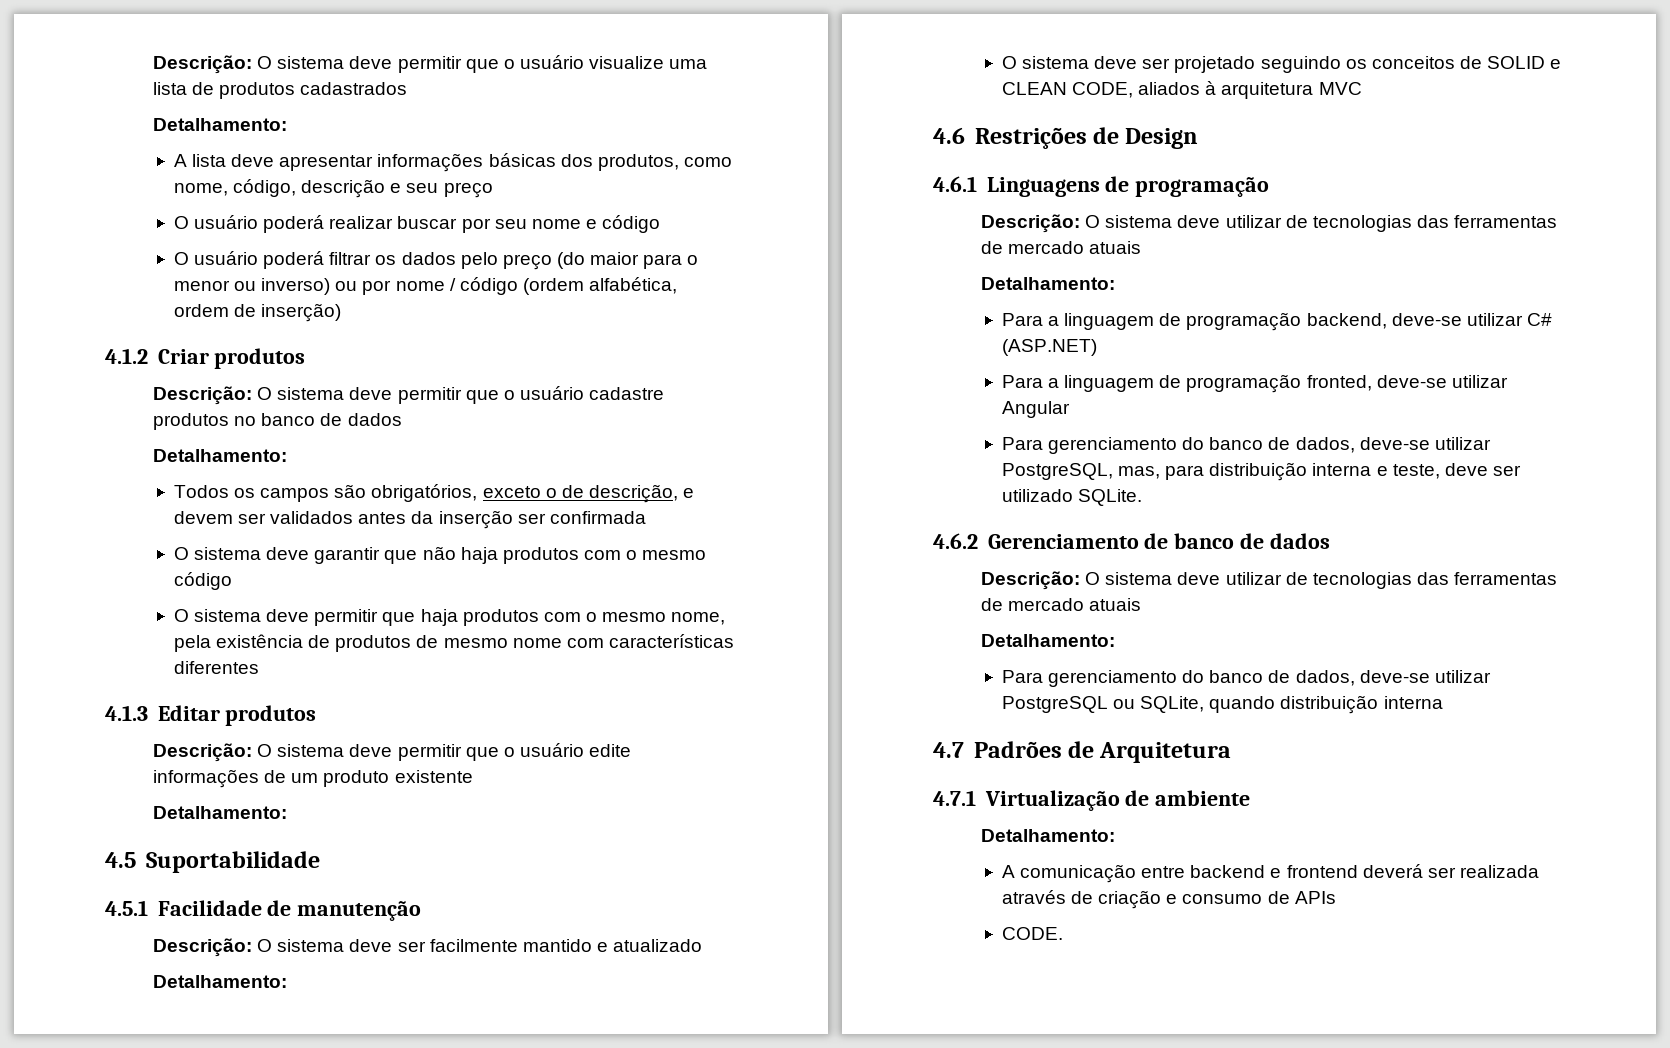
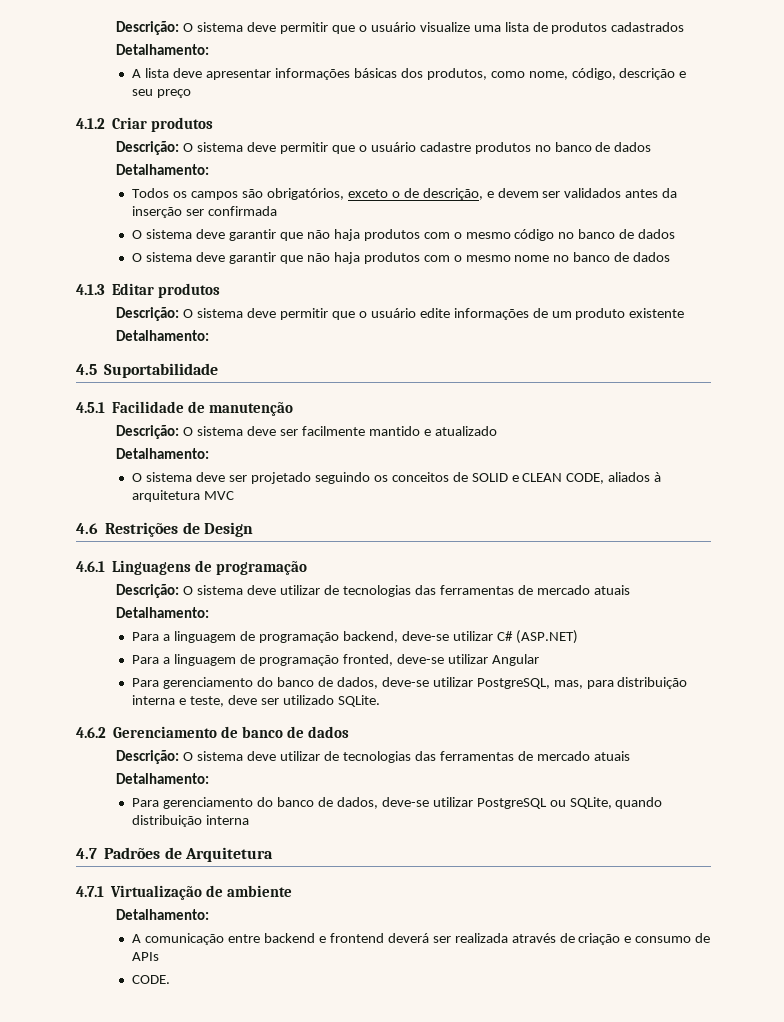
- O usuário poderá realizar buscar por seu nome e código
- O usuário poderá filtrar os dados pelo preço (do maior para o menor ou inverso) ou por nome / código (ordem alfabética, ordem de inserção)
- O sistema deve garantir que não haja produtos com o mesmo código
- O sistema deve permitir que haja produtos com o mesmo nome, pela existência de produtos de mesmo nome com características diferentes
+ O sistema deve garantir que não haja produtos com o mesmo código no banco de dados
+ O sistema deve garantir que não haja produtos com o mesmo nome no banco de dados

